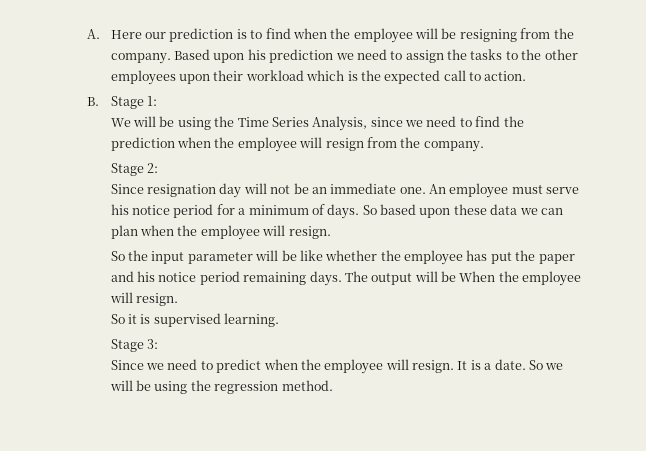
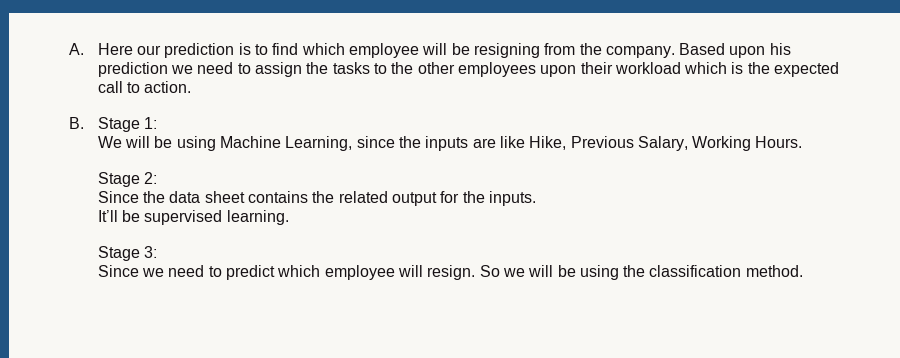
- A. Here our prediction is to find when the employee will be resigning from the company.
+ A. Here our prediction is to find which employee will be resigning from the company.
- We will be using the Time Series Analysis, since we need to find the prediction when the employee will resign from the company.
+ We will be using Machine Learning, since the inputs are like Hike, Previous Salary, Working Hours.
  Stage 2:
- Since resignation day will not be an immediate one. An employee must serve his notice period for a minimum of days. So based upon these data we can plan when the employee will resign.
- So the input parameter will be like whether the employee has put the paper and his notice period remaining days. The output will be When the employee will resign.
- So it is supervised learning.
+ Since the data sheet contains the related output for the inputs.
+ It’ll be supervised learning.
- Since we need to predict when the employee will resign. It is a date.
+ Since we need to predict which employee will resign.
- So we will be using the regression method.
+ So we will be using the classification method.

